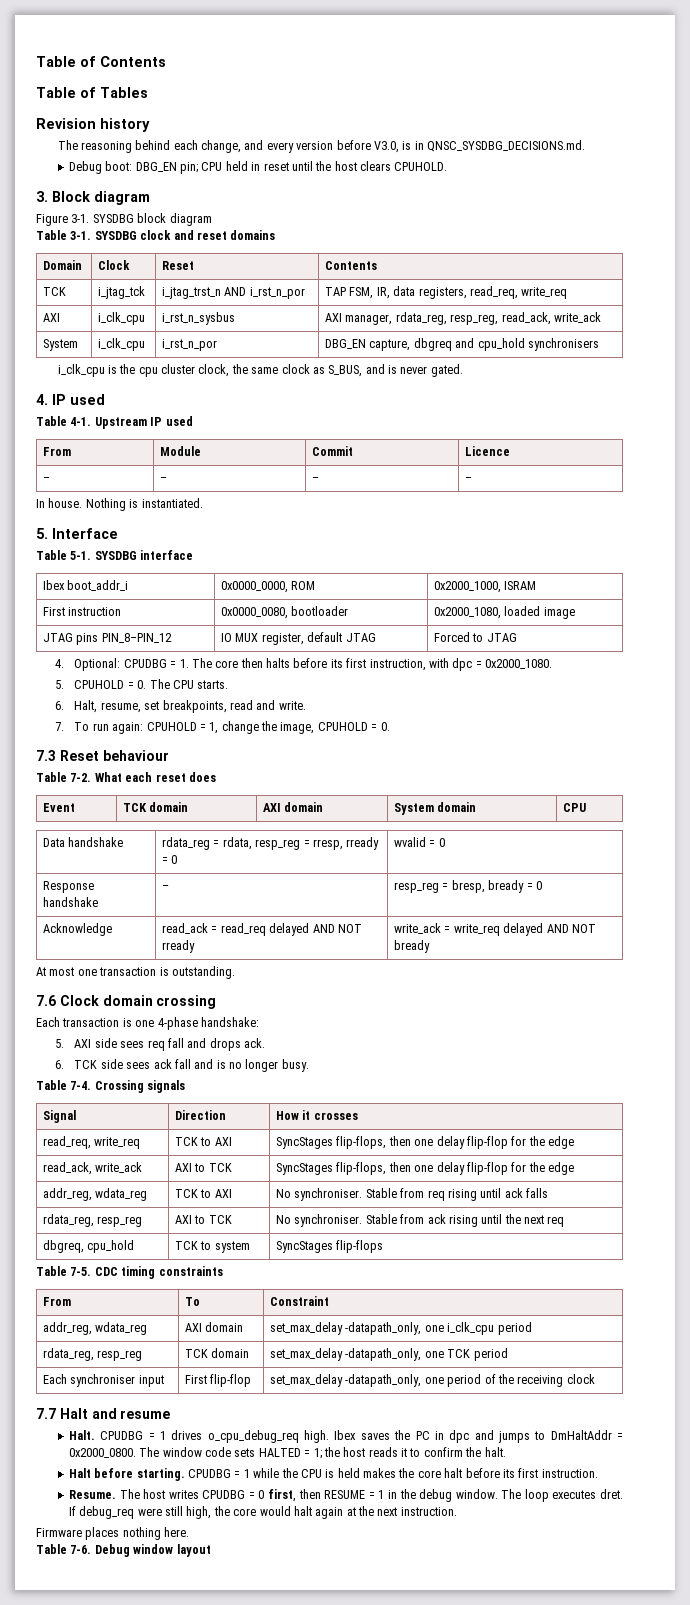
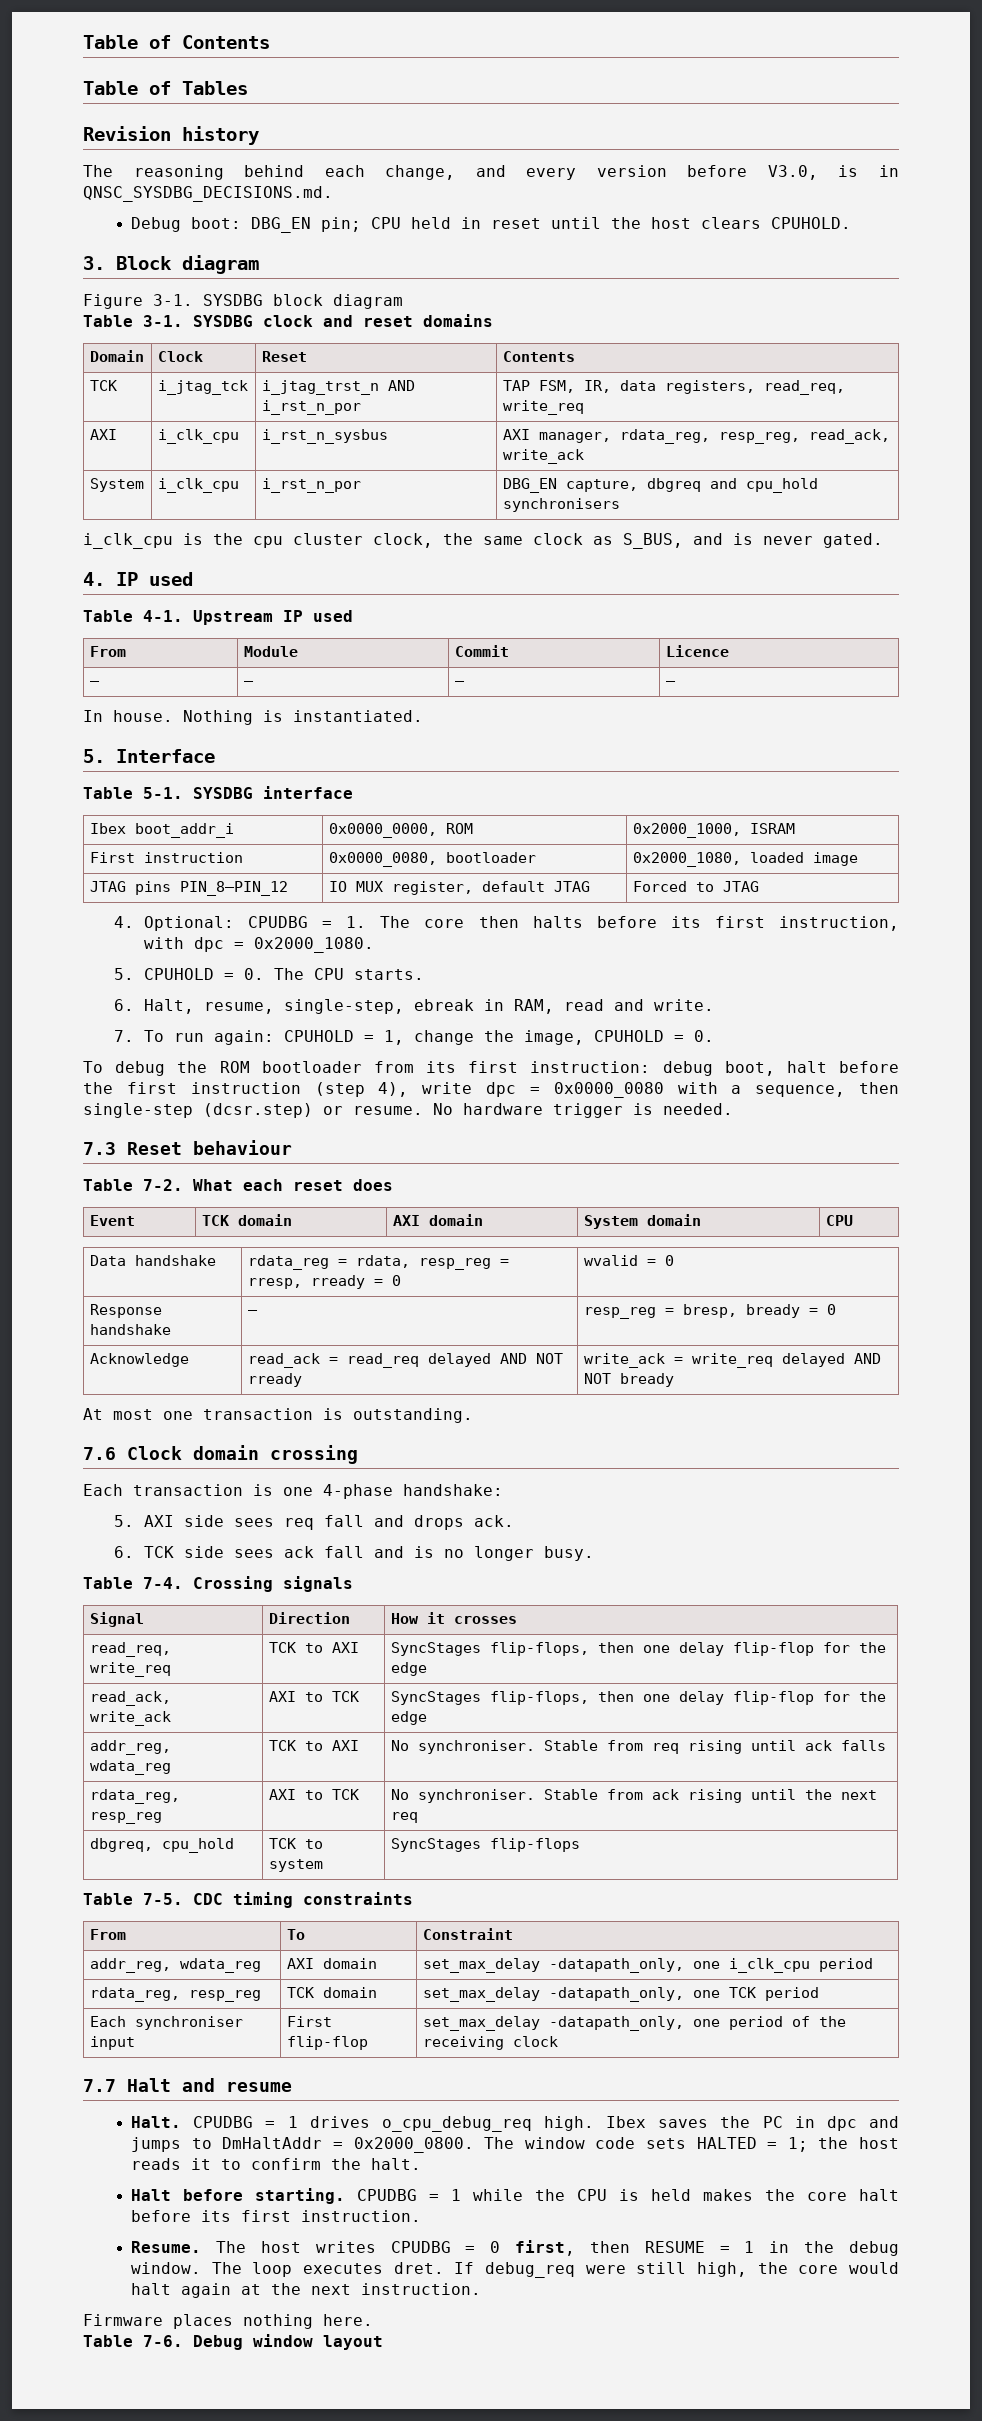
- 6. Halt, resume, set breakpoints, read and write.
+ 6. Halt, resume, single-step, ebreak in RAM, read and write.
+ To debug the ROM bootloader from its first instruction: debug boot, halt before the first instruction (step 4), write dpc = 0x0000_0080 with a sequence, then single-step (dcsr.step) or resume. No hardware trigger is needed.

